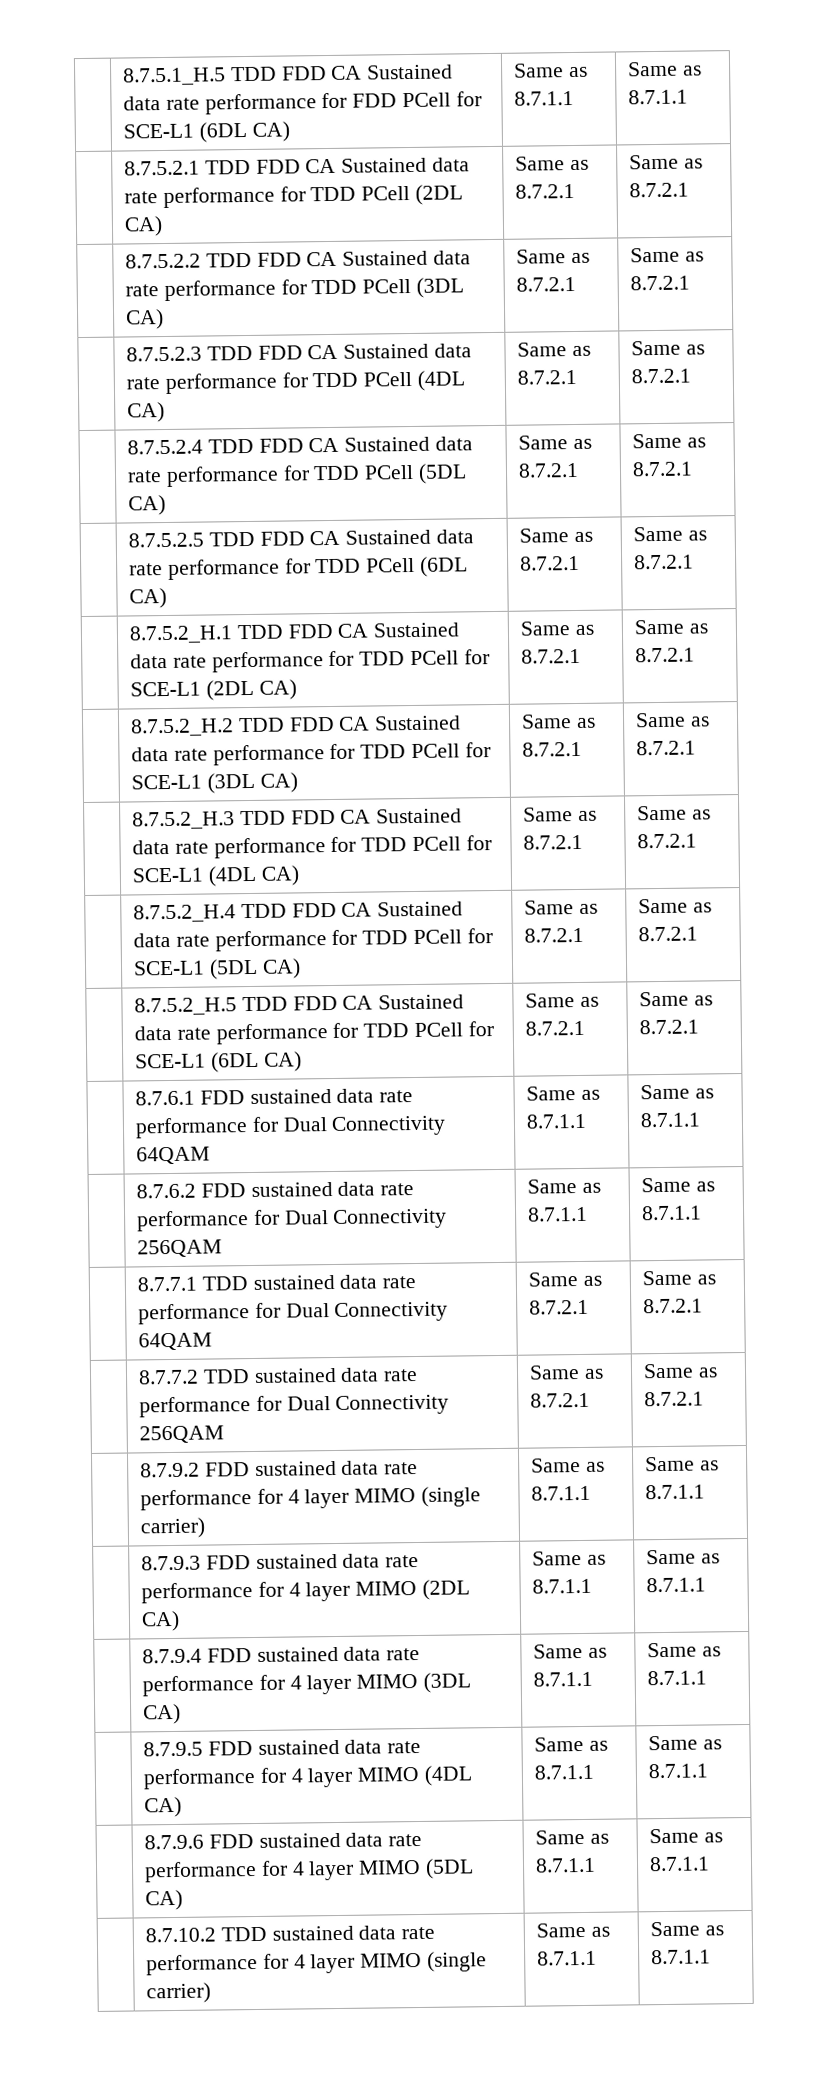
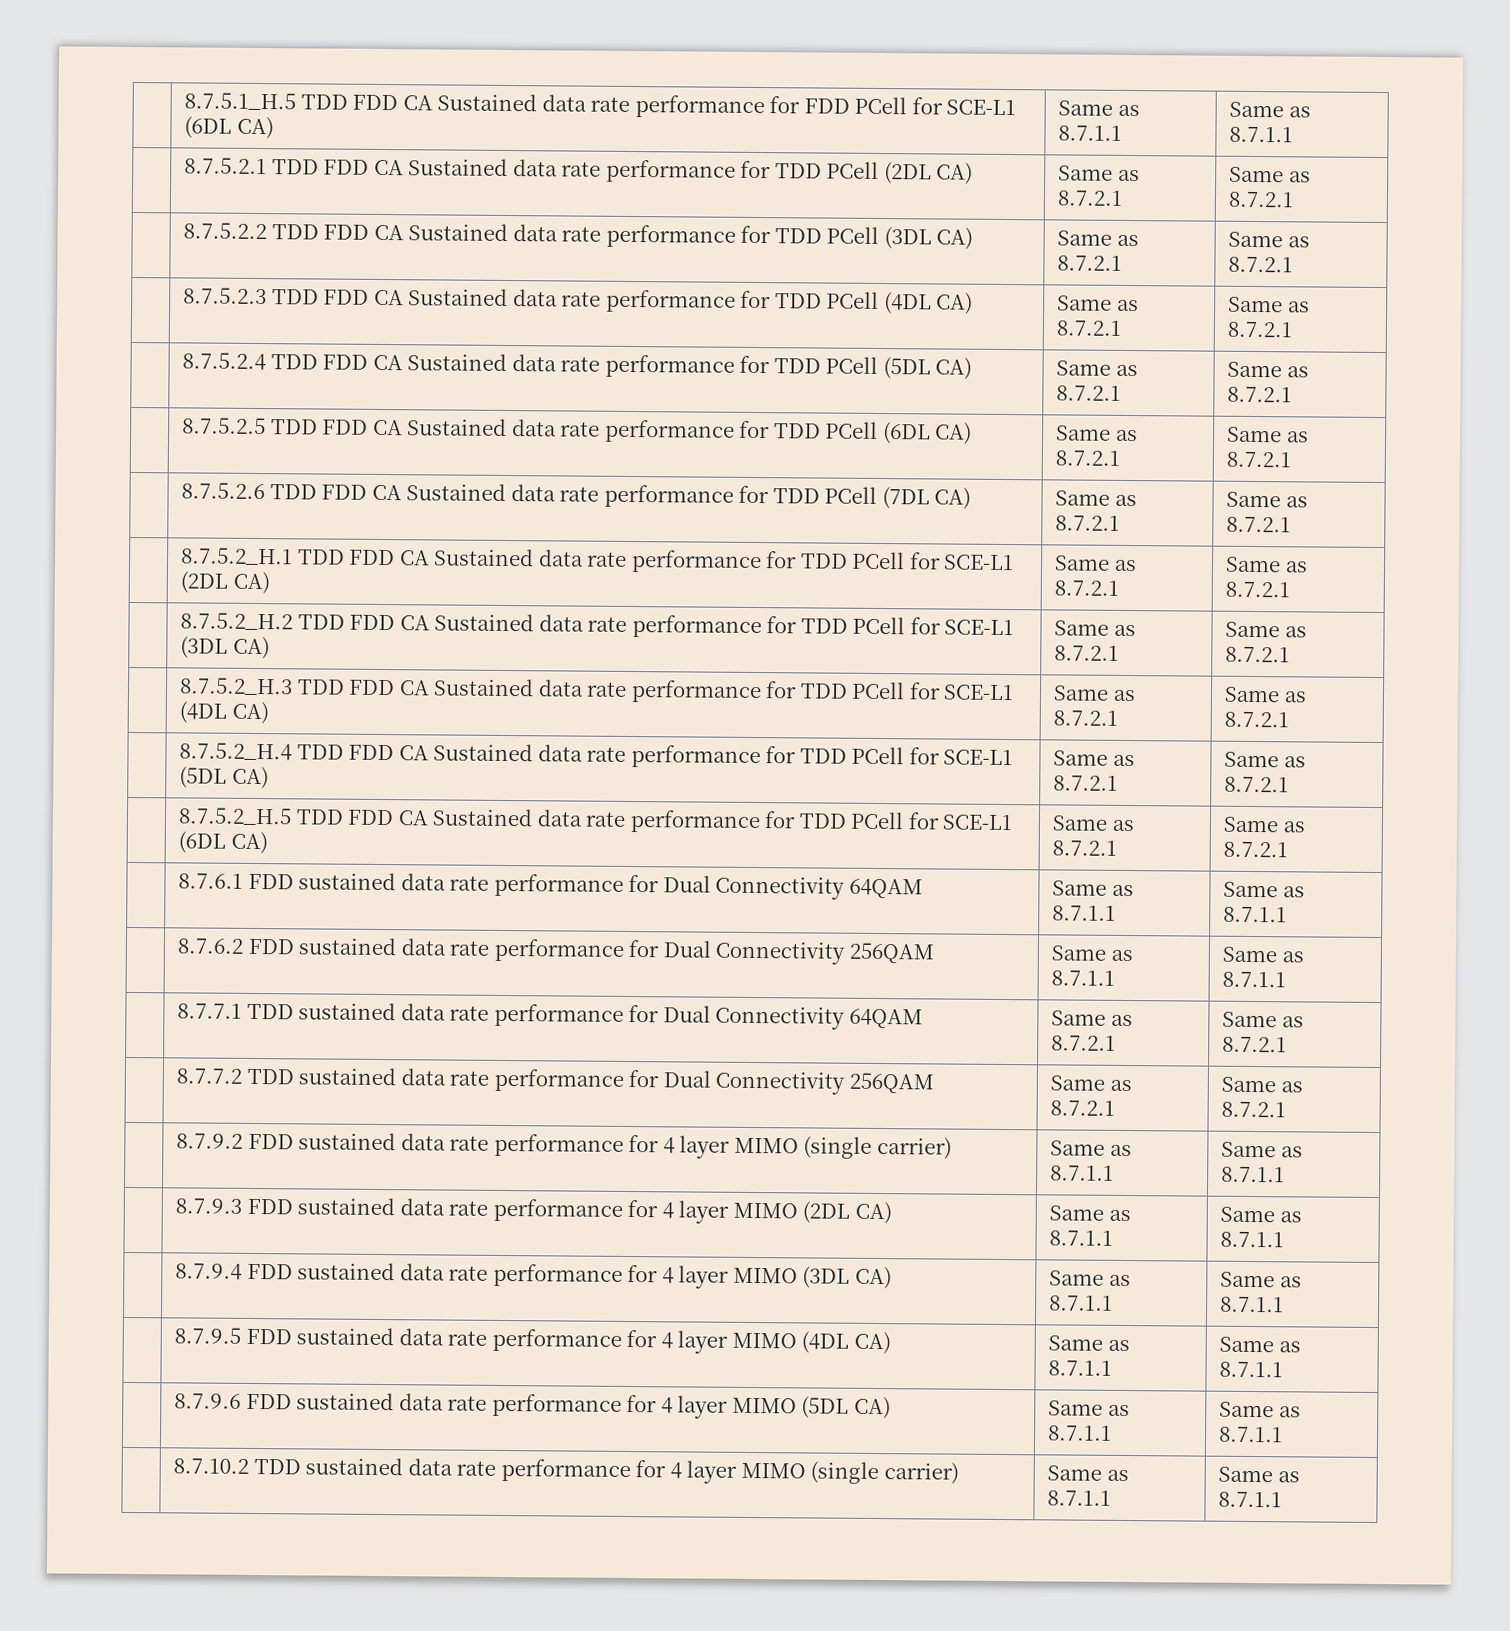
+ | 8.7.5.2.6 TDD FDD CA Sustained data rate performance for TDD PCell (7DL CA) | Same as 8.7.2.1 | Same as 8.7.2.1

